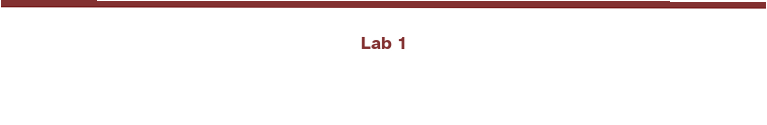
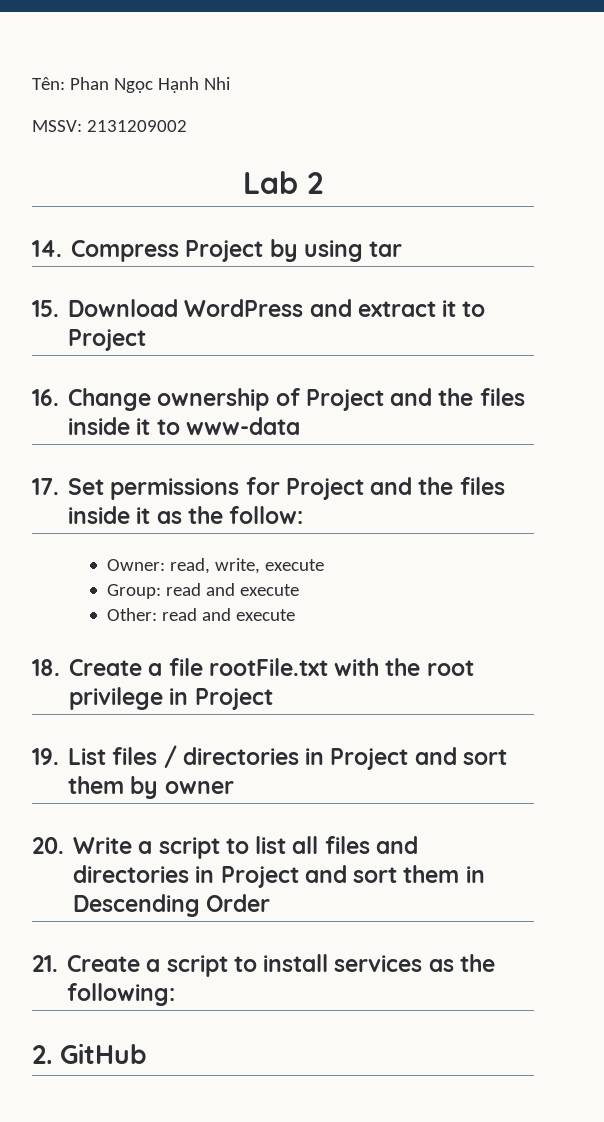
- Lab 1
+ Tên: Phan Ngọc Hạnh Nhi
+ MSSV: 2131209002
+ Lab 2
+ 14. Compress Project by using tar
+ 15. Download WordPress and extract it to Project
+ 16. Change ownership of Project and the files inside it to www-data
+ 17. Set permissions for Project and the files inside it as the follow:
+ Owner: read, write, execute
+ Group: read and execute
+ Other: read and execute
+ 18. Create a file rootFile.txt with the root privilege in Project
+ 19. List files / directories in Project and sort them by owner
+ 20. Write a script to list all files and directories in Project and sort them in Descending Order
+ 21. Create a script to install services as the following:
+ 2. GitHub

